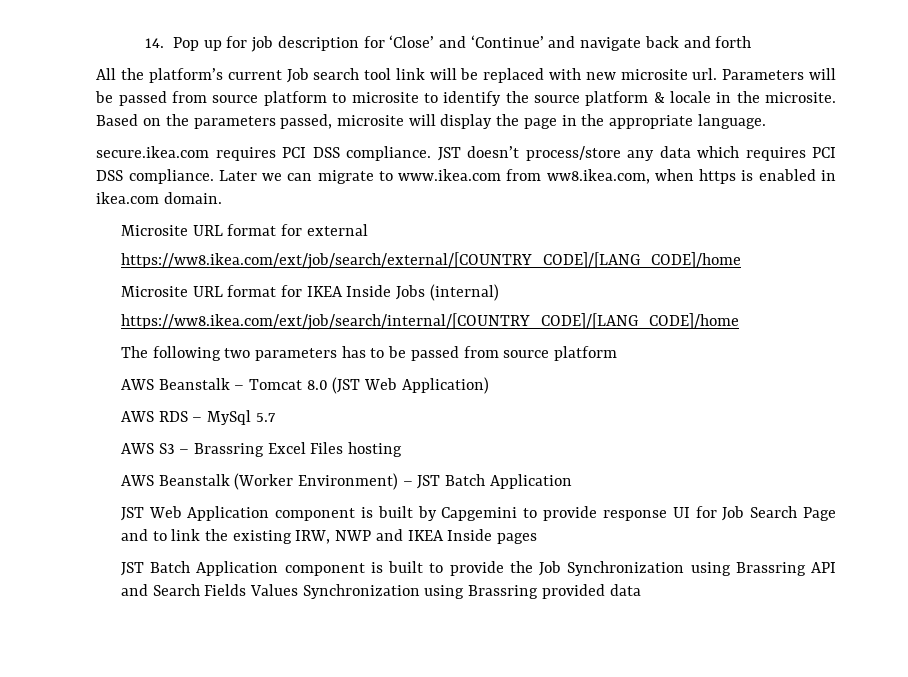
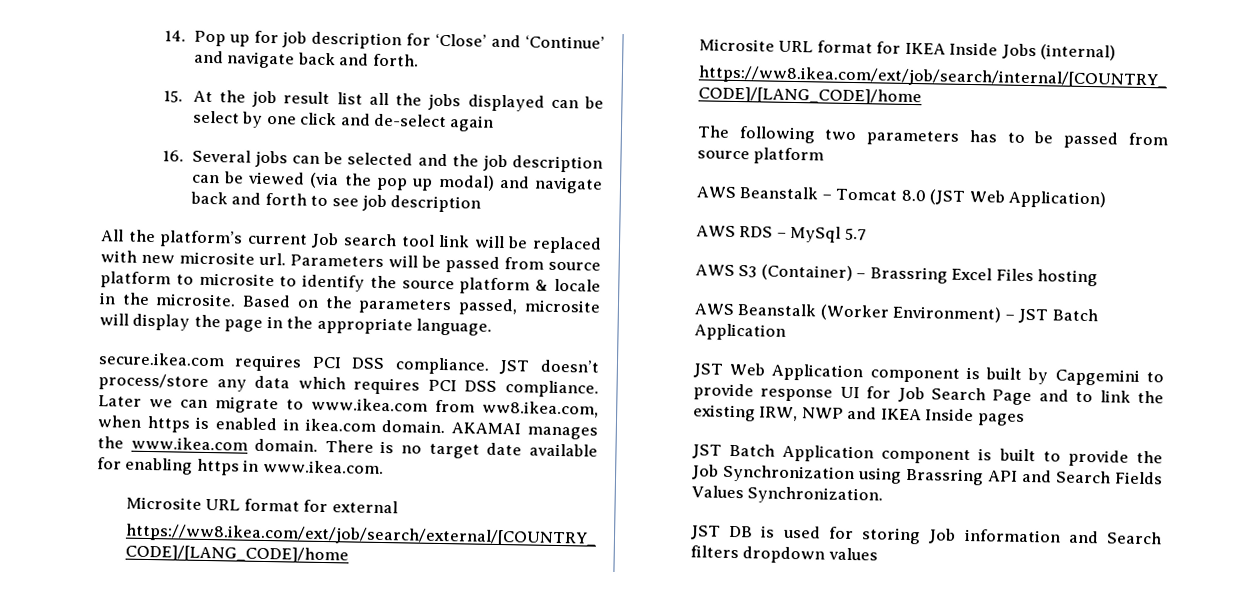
- 14. Pop up for job description for ‘Close’ and ‘Continue’ and navigate back and forth
+ 14. Pop up for job description for ‘Close’ and ‘Continue’ and navigate back and forth.
+ 15. At the job result list all the jobs displayed can be select by one click and de-select again
+ 16. Several jobs can be selected and the job description can be viewed (via the pop up modal) and navigate back and forth to see job description
+ AKAMAI manages the www.ikea.com domain. There is no target date available for enabling https in www.ikea.com.
- AWS S3 – Brassring Excel Files hosting
+ AWS S3 (Container) – Brassring Excel Files hosting
- JST Batch Application component is built to provide the Job Synchronization using Brassring API and Search Fields Values Synchronization using Brassring provided data
+ JST Batch Application component is built to provide the Job Synchronization using Brassring API and Search Fields Values Synchronization.
+ JST DB is used for storing Job information and Search filters dropdown values

